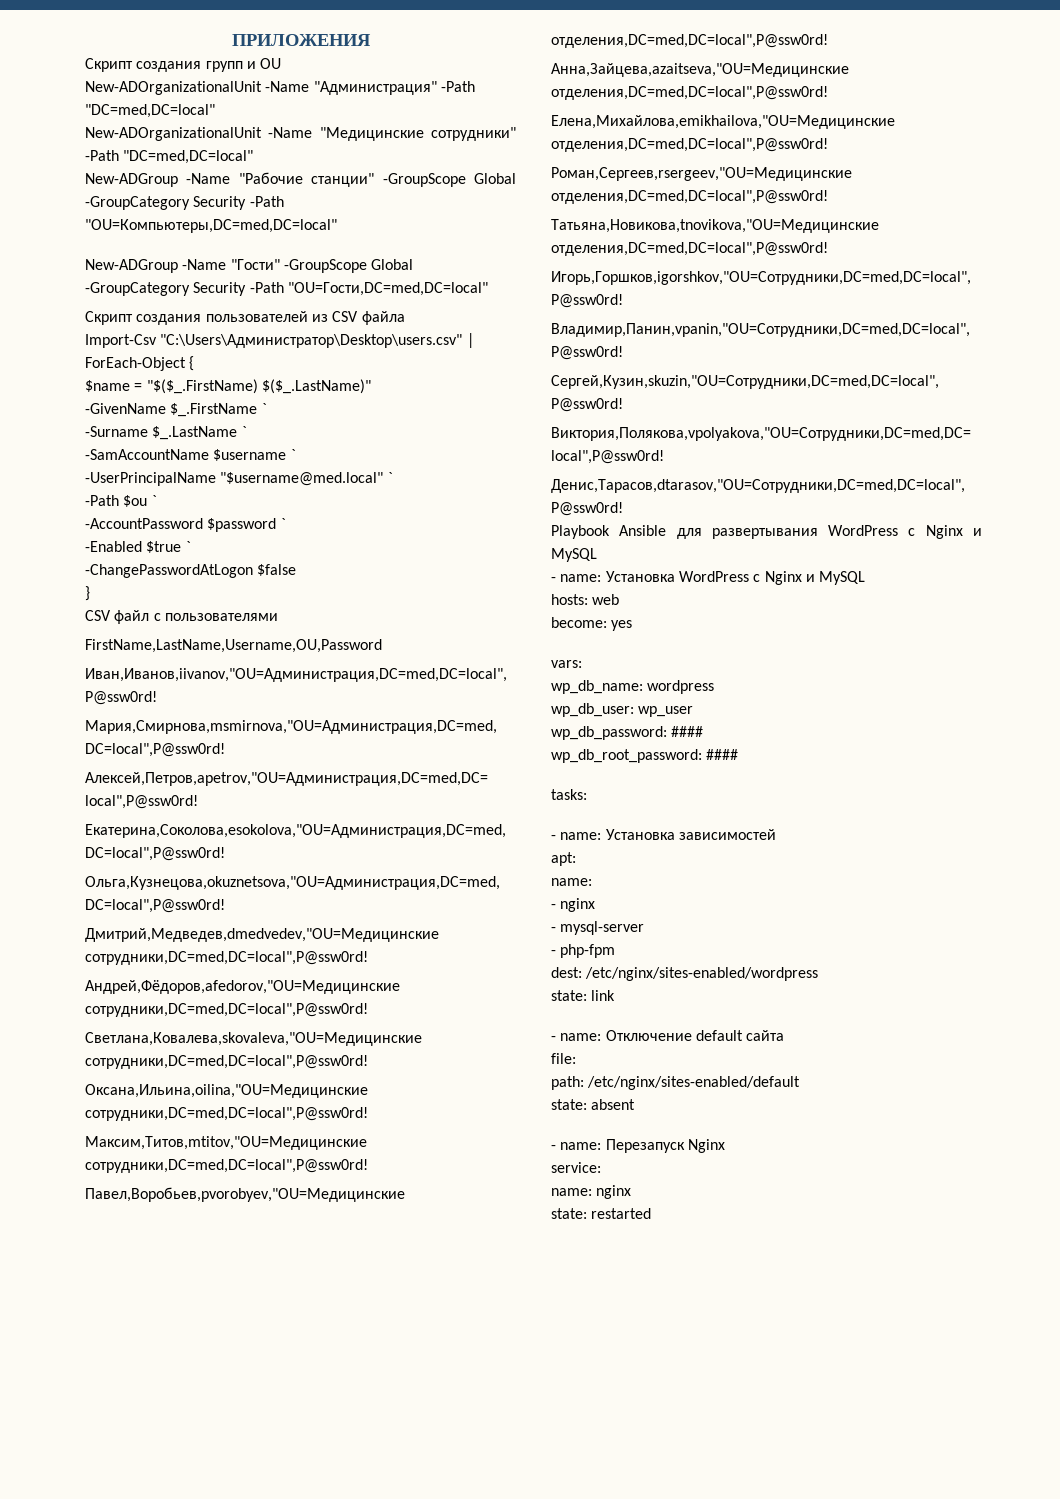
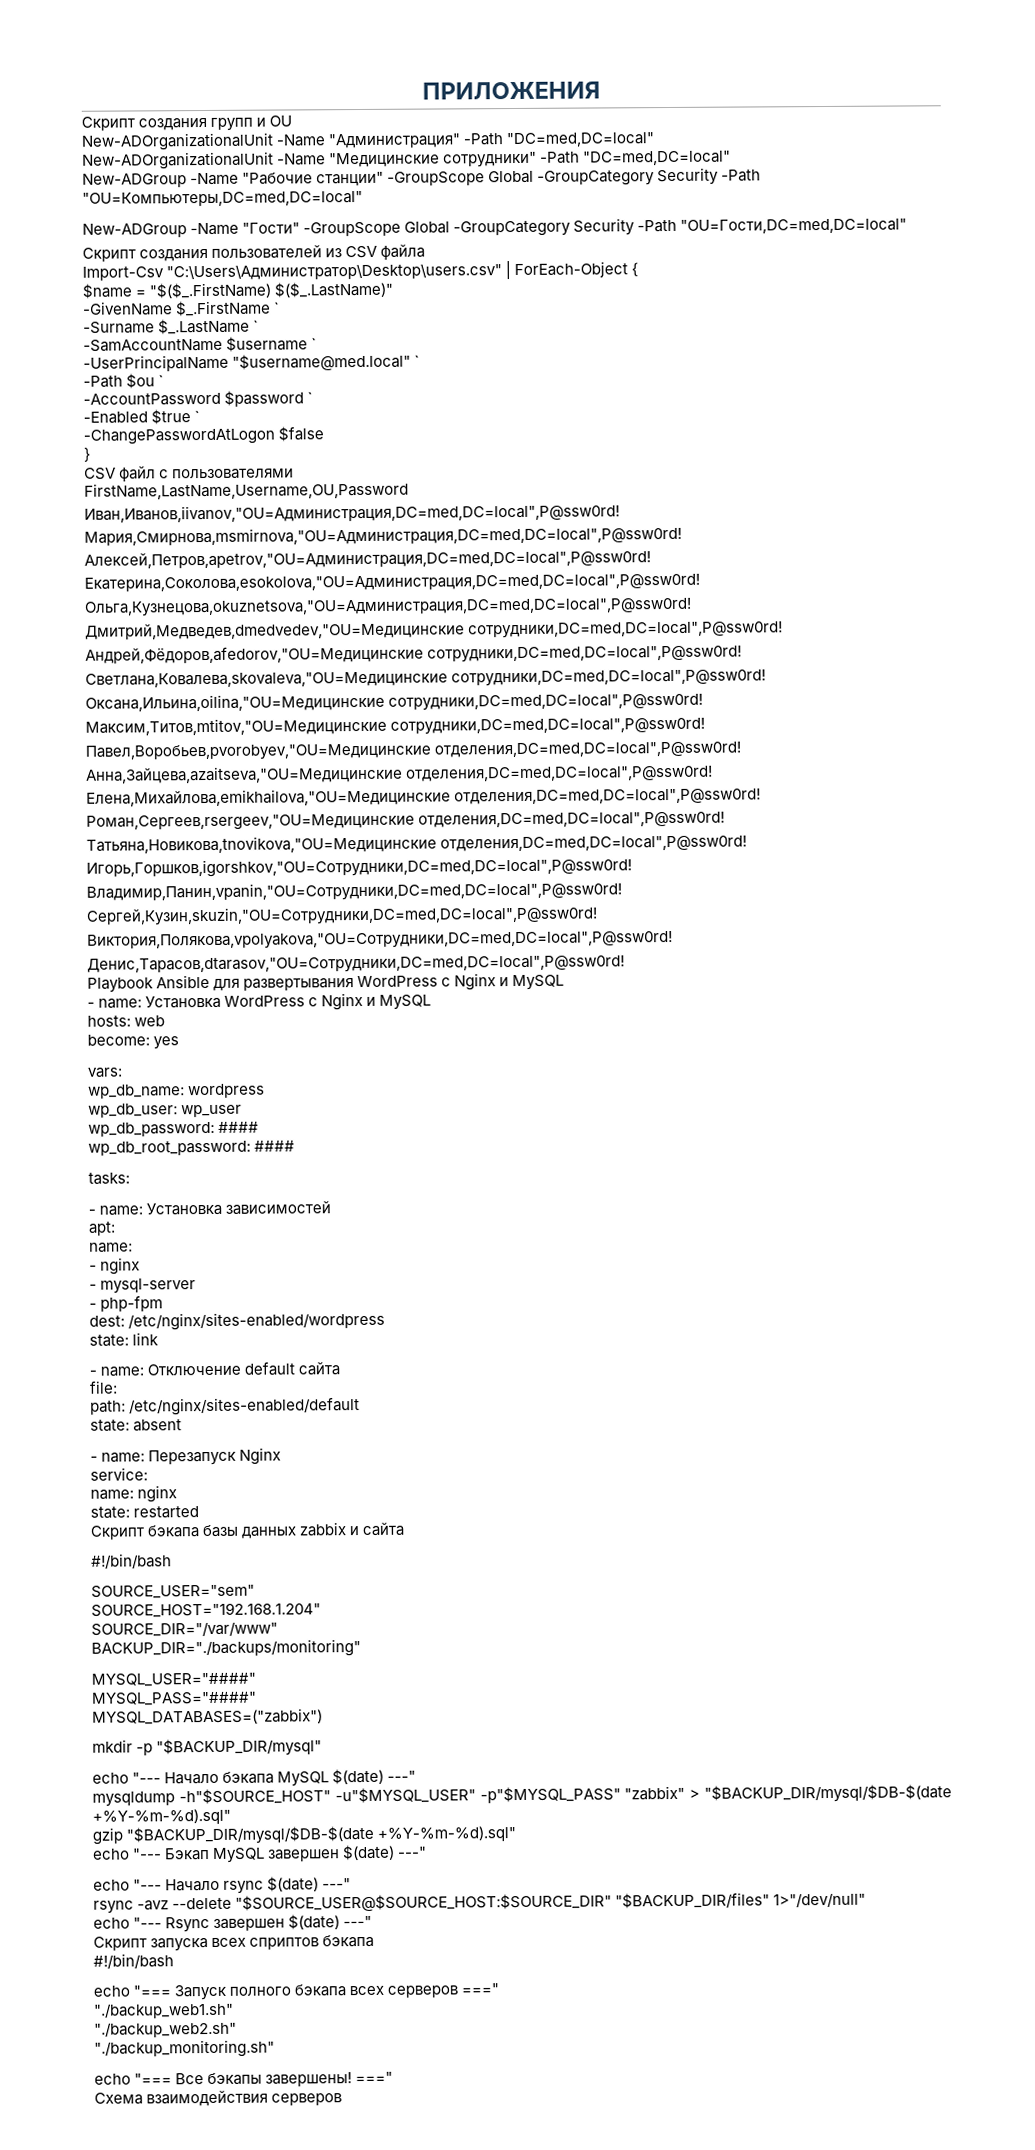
+ Скрипт бэкапа базы данных zabbix и сайта
+ #!/bin/bash
+ SOURCE_USER="sem"
+ SOURCE_HOST="192.168.1.204"
+ SOURCE_DIR="/var/www"
+ BACKUP_DIR="./backups/monitoring"
+ MYSQL_USER="####"
+ MYSQL_PASS="####"
+ MYSQL_DATABASES=("zabbix")
+ mkdir -p "$BACKUP_DIR/mysql"
+ echo "--- Начало бэкапа MySQL $(date) ---"
+ mysqldump -h"$SOURCE_HOST" -u"$MYSQL_USER" -p"$MYSQL_PASS" "zabbix" > "$BACKUP_DIR/mysql/$DB-$(date +%Y-%m-%d).sql"
+ gzip "$BACKUP_DIR/mysql/$DB-$(date +%Y-%m-%d).sql"
+ echo "--- Бэкап MySQL завершен $(date) ---"
+ echo "--- Начало rsync $(date) ---"
+ rsync -avz --delete "$SOURCE_USER@$SOURCE_HOST:$SOURCE_DIR" "$BACKUP_DIR/files" 1>"/dev/null"
+ echo "--- Rsync завершен $(date) ---"
+ Скрипт запуска всех сприптов бэкапа
+ #!/bin/bash
+ echo "=== Запуск полного бэкапа всех серверов ==="
+ "./backup_web1.sh"
+ "./backup_web2.sh"
+ "./backup_monitoring.sh"
+ echo "=== Все бэкапы завершены! ==="
+ Схема взаимодействия серверов

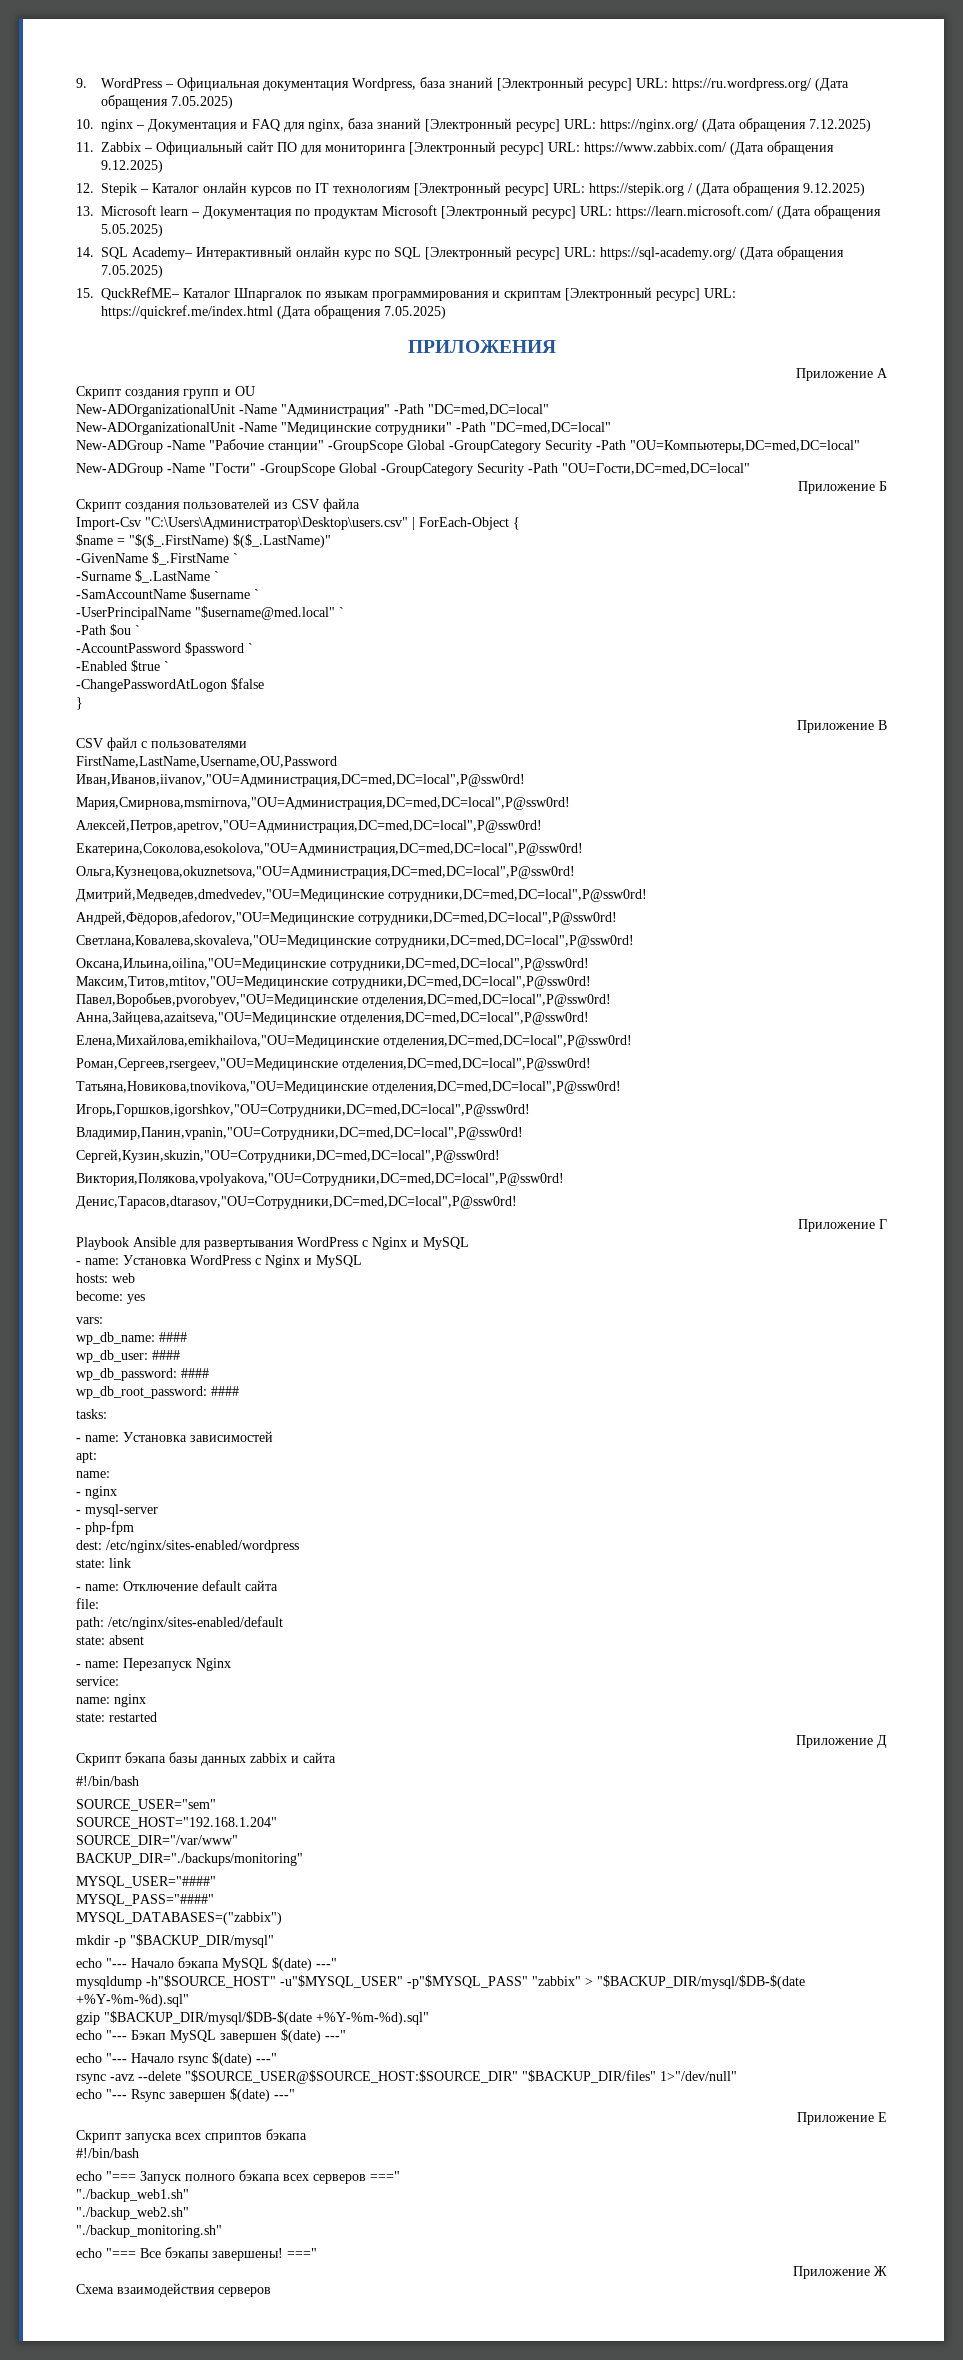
+ 9. WordPress – Официальная документация Wordpress, база знаний [Электронный ресурс] URL: https://ru.wordpress.org/ (Дата обращения 7.05.2025)
+ 10. nginx – Документация и FAQ для nginx, база знаний [Электронный ресурс] URL: https://nginx.org/ (Дата обращения 7.12.2025)
+ 11. Zabbix – Официальный сайт ПО для мониторинга [Электронный ресурс] URL: https://www.zabbix.com/ (Дата обращения 9.12.2025)
+ 12. Stepik – Каталог онлайн курсов по IT технологиям [Электронный ресурс] URL: https://stepik.org / (Дата обращения 9.12.2025)
+ 13. Microsoft learn – Документация по продуктам Microsoft [Электронный ресурс] URL: https://learn.microsoft.com/ (Дата обращения 5.05.2025)
+ 14. SQL Academy– Интерактивный онлайн курс по SQL [Электронный ресурс] URL: https://sql-academy.org/ (Дата обращения 7.05.2025)
+ 15. QuckRefME– Каталог Шпаргалок по языкам программирования и скриптам [Электронный ресурс] URL: https://quickref.me/index.html (Дата обращения 7.05.2025)
+ Приложение А
+ Приложение Б
+ Приложение В
+ Приложение Г
- wp_db_name: wordpress
+ wp_db_name: ####
- wp_db_user: wp_user
+ wp_db_user: ####
+ Приложение Д
+ Приложение Е
+ Приложение Ж

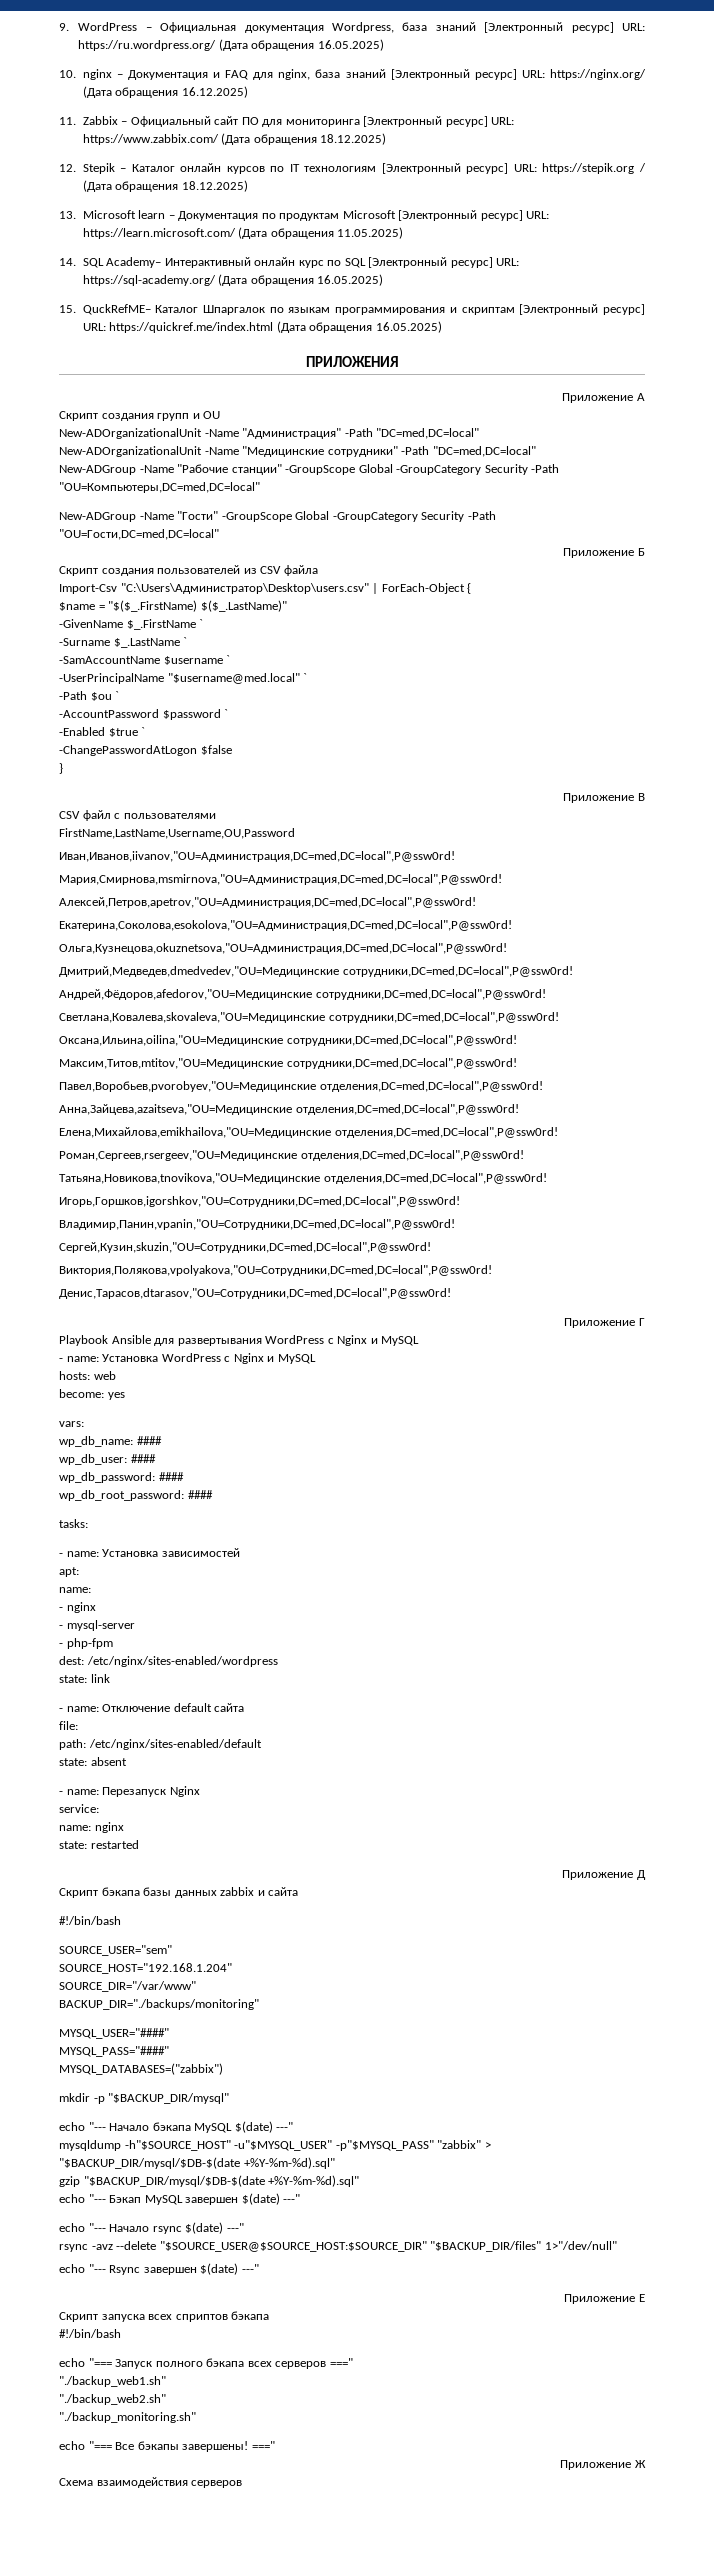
- 9. WordPress – Официальная документация Wordpress, база знаний [Электронный ресурс] URL: https://ru.wordpress.org/ (Дата обращения 7.05.2025)
+ 9. WordPress – Официальная документация Wordpress, база знаний [Электронный ресурс] URL: https://ru.wordpress.org/ (Дата обращения 16.05.2025)
- 10. nginx – Документация и FAQ для nginx, база знаний [Электронный ресурс] URL: https://nginx.org/ (Дата обращения 7.12.2025)
+ 10. nginx – Документация и FAQ для nginx, база знаний [Электронный ресурс] URL: https://nginx.org/ (Дата обращения 16.12.2025)
- 11. Zabbix – Официальный сайт ПО для мониторинга [Электронный ресурс] URL: https://www.zabbix.com/ (Дата обращения 9.12.2025)
+ 11. Zabbix – Официальный сайт ПО для мониторинга [Электронный ресурс] URL: https://www.zabbix.com/ (Дата обращения 18.12.2025)
- 12. Stepik – Каталог онлайн курсов по IT технологиям [Электронный ресурс] URL: https://stepik.org / (Дата обращения 9.12.2025)
+ 12. Stepik – Каталог онлайн курсов по IT технологиям [Электронный ресурс] URL: https://stepik.org / (Дата обращения 18.12.2025)
- 13. Microsoft learn – Документация по продуктам Microsoft [Электронный ресурс] URL: https://learn.microsoft.com/ (Дата обращения 5.05.2025)
+ 13. Microsoft learn – Документация по продуктам Microsoft [Электронный ресурс] URL: https://learn.microsoft.com/ (Дата обращения 11.05.2025)
- 14. SQL Academy– Интерактивный онлайн курс по SQL [Электронный ресурс] URL: https://sql-academy.org/ (Дата обращения 7.05.2025)
+ 14. SQL Academy– Интерактивный онлайн курс по SQL [Электронный ресурс] URL: https://sql-academy.org/ (Дата обращения 16.05.2025)
- 15. QuckRefME– Каталог Шпаргалок по языкам программирования и скриптам [Электронный ресурс] URL: https://quickref.me/index.html (Дата обращения 7.05.2025)
+ 15. QuckRefME– Каталог Шпаргалок по языкам программирования и скриптам [Электронный ресурс] URL: https://quickref.me/index.html (Дата обращения 16.05.2025)

